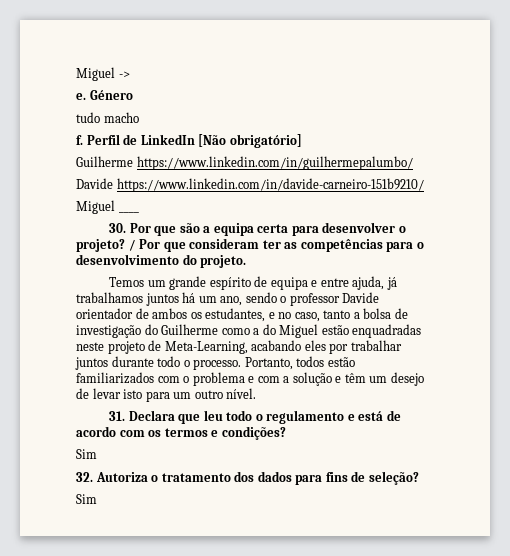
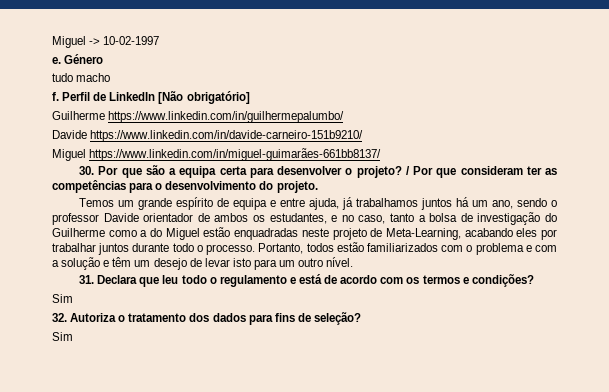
- Miguel ->
+ Miguel -> 10-02-1997
- Miguel ____
+ Miguel https://www.linkedin.com/in/miguel-guimarães-661bb8137/

